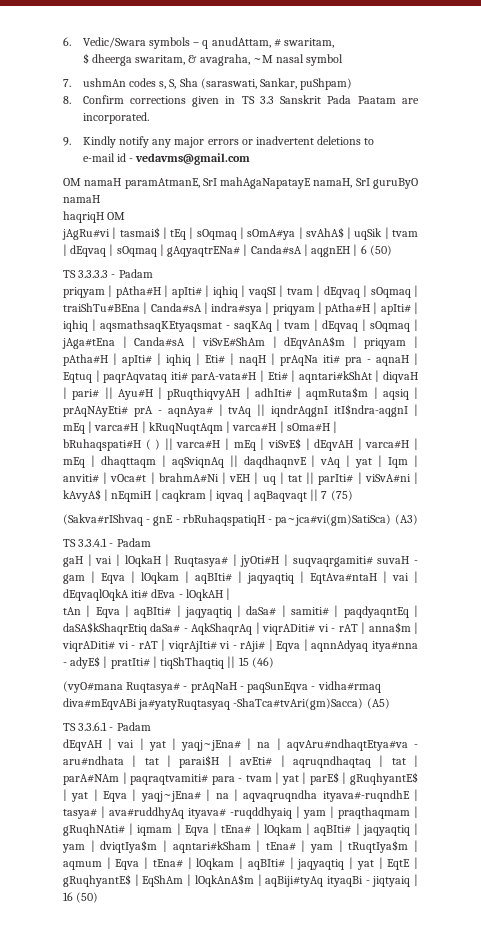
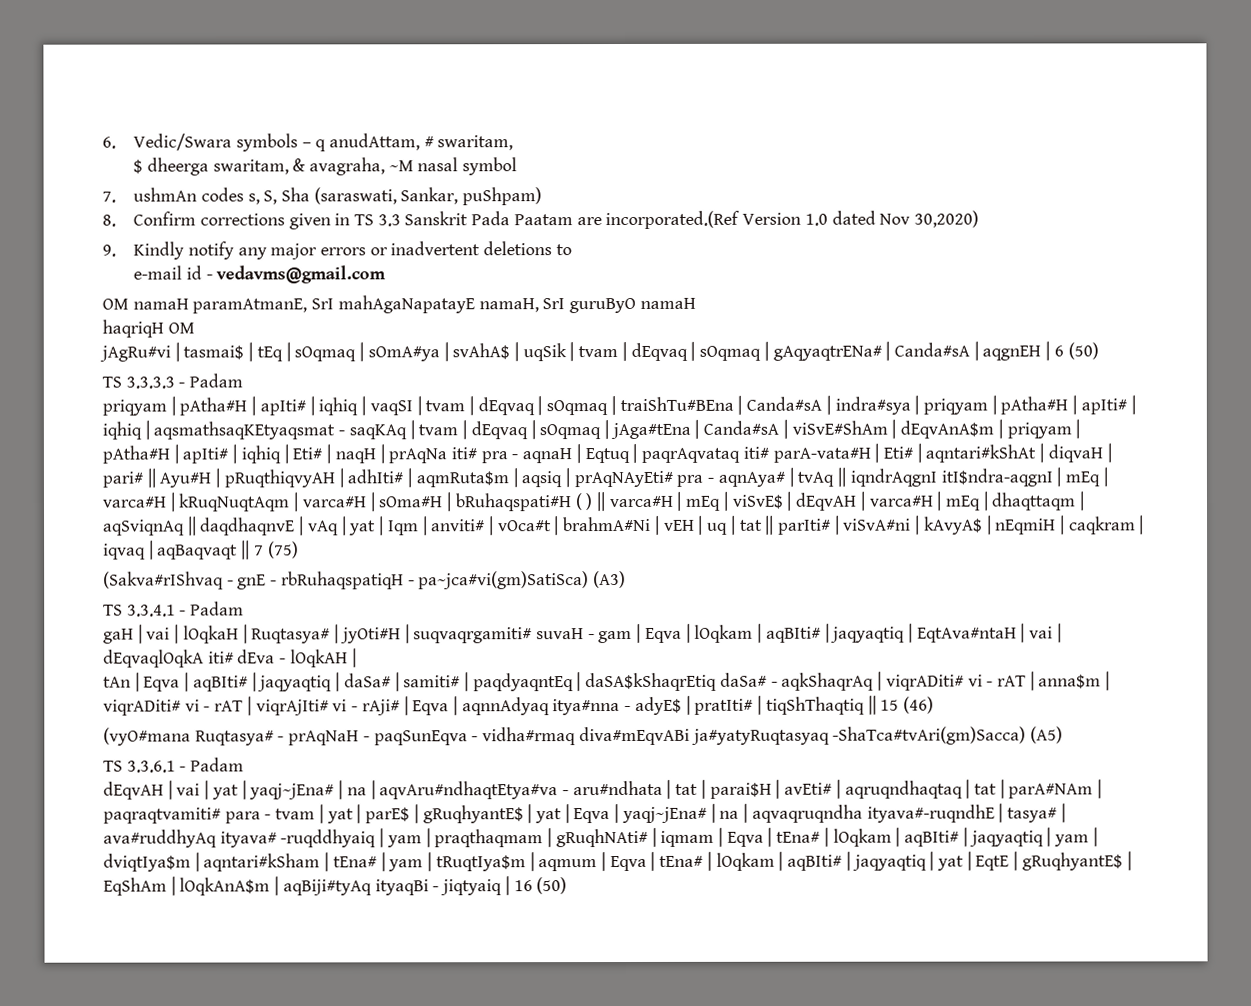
- 8. Confirm corrections given in TS 3.3 Sanskrit Pada Paatam are incorporated.
+ 8. Confirm corrections given in TS 3.3 Sanskrit Pada Paatam are incorporated.(Ref Version 1.0 dated Nov 30,2020)
- priqyam | pAtha#H | apIti# | iqhiq | vaqSI | tvam | dEqvaq | sOqmaq | traiShTu#BEna | Canda#sA | indra#sya | priqyam | pAtha#H | apIti# | iqhiq | aqsmathsaqKEtyaqsmat - saqKAq | tvam | dEqvaq | sOqmaq | jAga#tEna | Canda#sA | viSvE#ShAm | dEqvAnA$m | priqyam | pAtha#H | apIti# | iqhiq | Eti# | naqH | prAqNa iti# pra - aqnaH | Eqtuq | paqrAqvataq iti# parA-vata#H | Eti# | aqntari#kShAt | diqvaH | pari# || Ayu#H | pRuqthiqvyAH | adhIti# | aqmRuta$m | aqsiq | prAqNAyEti# prA - aqnAya# | tvAq || iqndrAqgnI itI$ndra-aqgnI | mEq | varca#H | kRuqNuqtAqm | varca#H | sOma#H | bRuhaqspati#H ( ) || varca#H | mEq | viSvE$ | dEqvAH | varca#H | mEq | dhaqttaqm | aqSviqnAq || daqdhaqnvE | vAq | yat | Iqm | anviti# | vOca#t | brahmA#Ni | vEH | uq | tat || parIti# | viSvA#ni | kAvyA$ | nEqmiH | caqkram | iqvaq | aqBaqvaqt || 7 (75)
+ priqyam | pAtha#H | apIti# | iqhiq | vaqSI | tvam | dEqvaq | sOqmaq | traiShTu#BEna | Canda#sA | indra#sya | priqyam | pAtha#H | apIti# | iqhiq | aqsmathsaqKEtyaqsmat - saqKAq | tvam | dEqvaq | sOqmaq | jAga#tEna | Canda#sA | viSvE#ShAm | dEqvAnA$m | priqyam | pAtha#H | apIti# | iqhiq | Eti# | naqH | prAqNa iti# pra - aqnaH | Eqtuq | paqrAqvataq iti# parA-vata#H | Eti# | aqntari#kShAt | diqvaH | pari# || Ayu#H | pRuqthiqvyAH | adhIti# | aqmRuta$m | aqsiq | prAqNAyEti# pra - aqnAya# | tvAq || iqndrAqgnI itI$ndra-aqgnI | mEq | varca#H | kRuqNuqtAqm | varca#H | sOma#H | bRuhaqspati#H ( ) || varca#H | mEq | viSvE$ | dEqvAH | varca#H | mEq | dhaqttaqm | aqSviqnAq || daqdhaqnvE | vAq | yat | Iqm | anviti# | vOca#t | brahmA#Ni | vEH | uq | tat || parIti# | viSvA#ni | kAvyA$ | nEqmiH | caqkram | iqvaq | aqBaqvaqt || 7 (75)
- tAn | Eqva | aqBIti# | jaqyaqtiq | daSa# | samiti# | paqdyaqntEq | daSA$kShaqrEtiq daSa# - AqkShaqrAq | viqrADiti# vi - rAT | anna$m | viqrADiti# vi - rAT | viqrAjIti# vi - rAji# | Eqva | aqnnAdyaq itya#nna - adyE$ | pratIti# | tiqShThaqtiq || 15 (46)
+ tAn | Eqva | aqBIti# | jaqyaqtiq | daSa# | samiti# | paqdyaqntEq | daSA$kShaqrEtiq daSa# - aqkShaqrAq | viqrADiti# vi - rAT | anna$m | viqrADiti# vi - rAT | viqrAjIti# vi - rAji# | Eqva | aqnnAdyaq itya#nna - adyE$ | pratIti# | tiqShThaqtiq || 15 (46)

